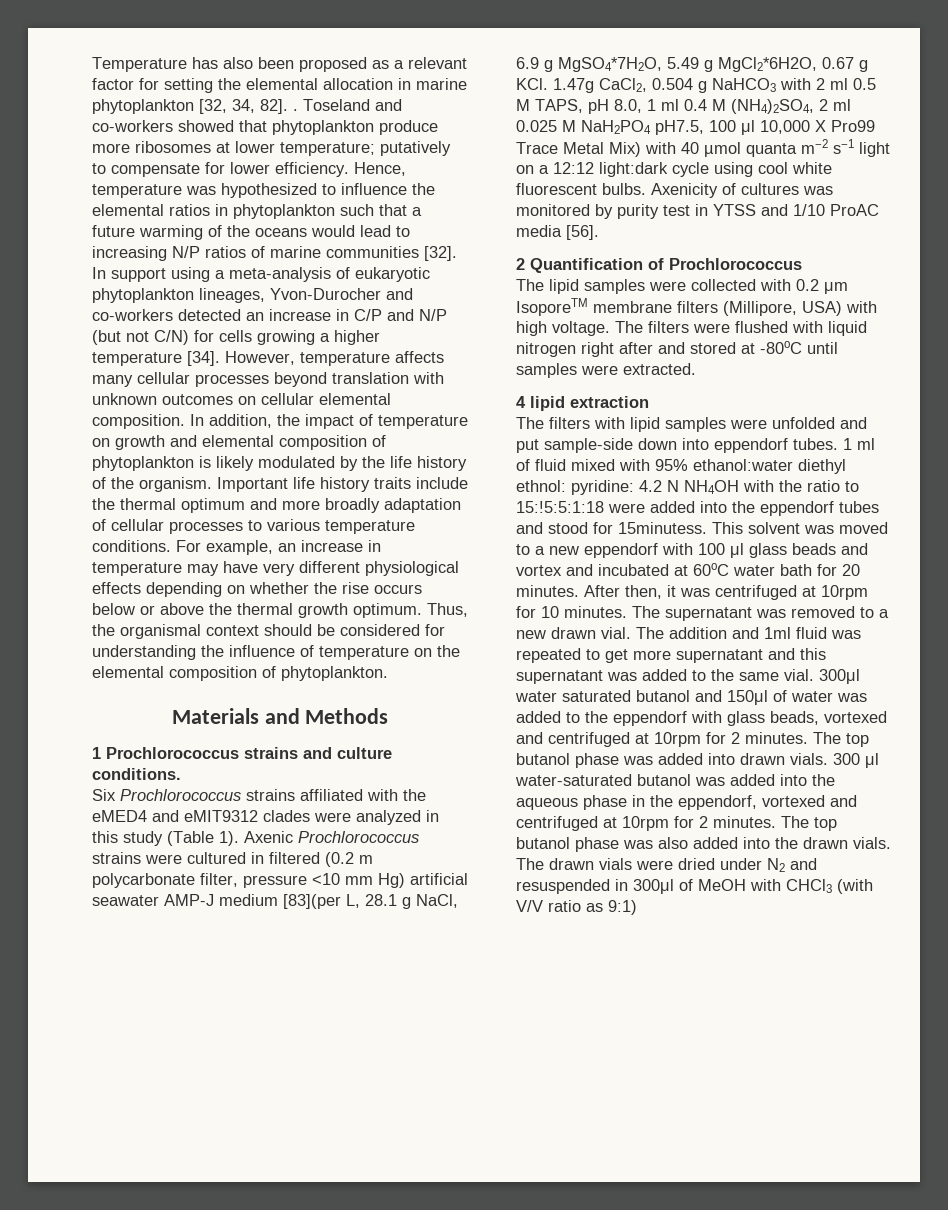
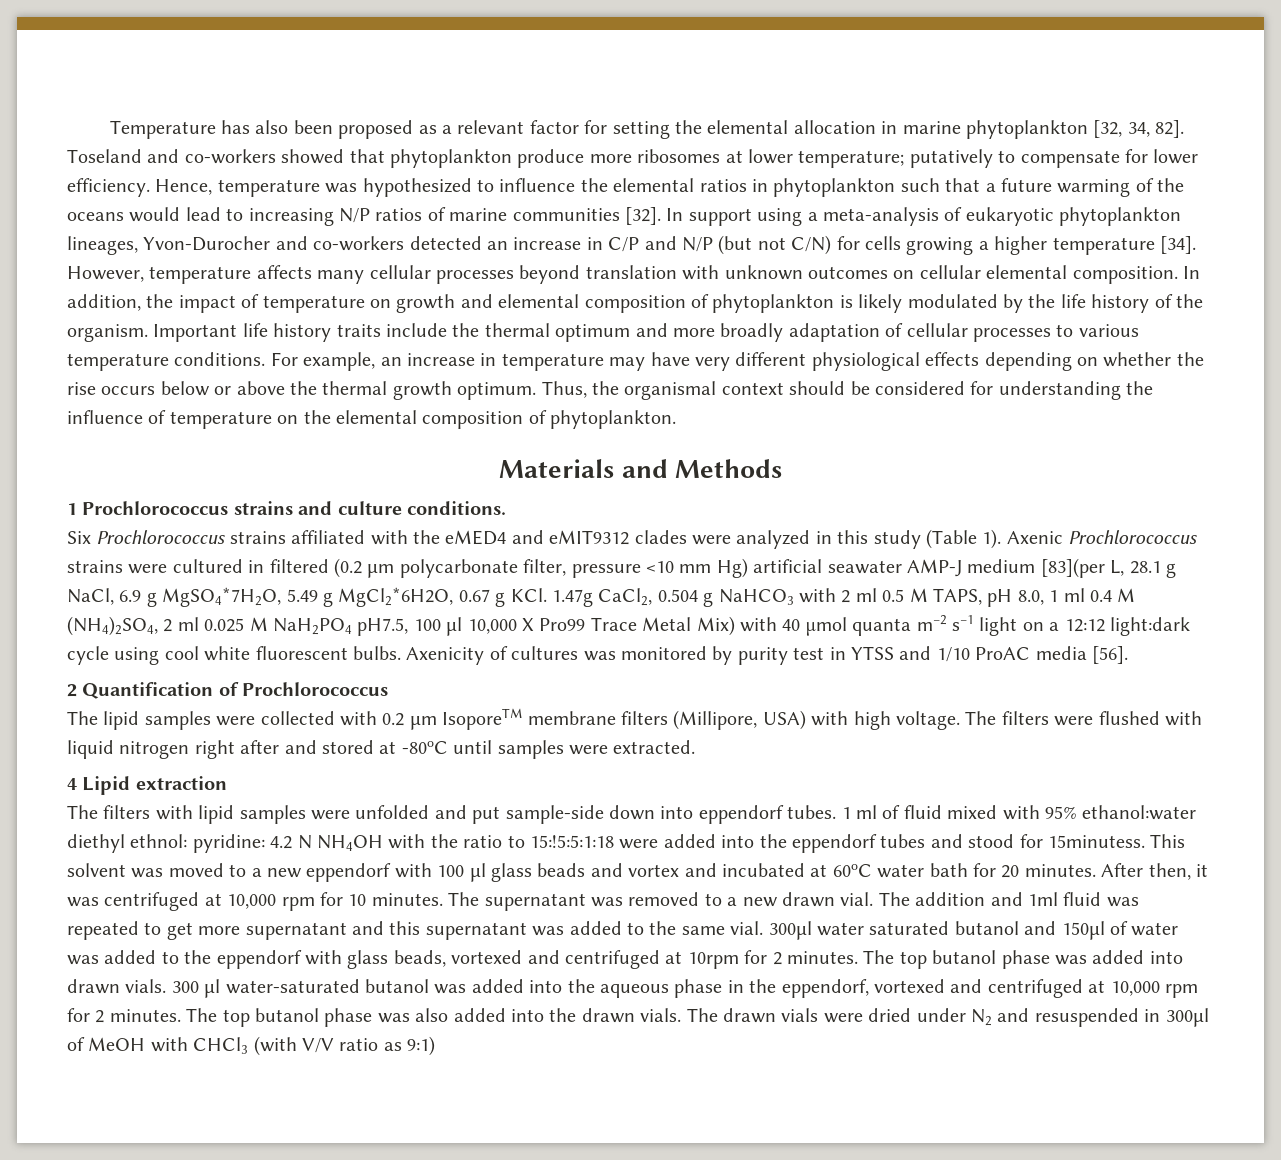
- Temperature has also been proposed as a relevant factor for setting the elemental allocation in marine phytoplankton [32, 34, 82]. .
+ Temperature has also been proposed as a relevant factor for setting the elemental allocation in marine phytoplankton [32, 34, 82].
- Axenic Prochlorococcus strains were cultured in filtered (0.2 m polycarbonate filter, pressure <10 mm Hg) artificial seawater AMP-J medium [83](per L, 28.1 g NaCl, 6.9 g MgSO4*7H2O, 5.49 g MgCl2*6H2O, 0.67 g KCl. 1.47g CaCl2, 0.504 g NaHCO3 with 2 ml 0.5 M TAPS, pH 8.0, 1 ml 0.4 M (NH4)2SO4, 2 ml 0.025 M NaH2PO4 pH7.5, 100 μl 10,000 X Pro99 Trace Metal Mix) with 40 µmol quanta m−2 s−1 light on a 12:12 light:dark cycle using cool white fluorescent bulbs.
+ Axenic Prochlorococcus strains were cultured in filtered (0.2 μm polycarbonate filter, pressure <10 mm Hg) artificial seawater AMP-J medium [83](per L, 28.1 g NaCl, 6.9 g MgSO4*7H2O, 5.49 g MgCl2*6H2O, 0.67 g KCl. 1.47g CaCl2, 0.504 g NaHCO3 with 2 ml 0.5 M TAPS, pH 8.0, 1 ml 0.4 M (NH4)2SO4, 2 ml 0.025 M NaH2PO4 pH7.5, 100 μl 10,000 X Pro99 Trace Metal Mix) with 40 µmol quanta m−2 s−1 light on a 12:12 light:dark cycle using cool white fluorescent bulbs.
- 4 lipid extraction
+ 4 Lipid extraction
- After then, it was centrifuged at 10rpm for 10 minutes.
+ After then, it was centrifuged at 10,000 rpm for 10 minutes.
- 300 μl water-saturated butanol was added into the aqueous phase in the eppendorf, vortexed and centrifuged at 10rpm for 2 minutes.
+ 300 μl water-saturated butanol was added into the aqueous phase in the eppendorf, vortexed and centrifuged at 10,000 rpm for 2 minutes.

